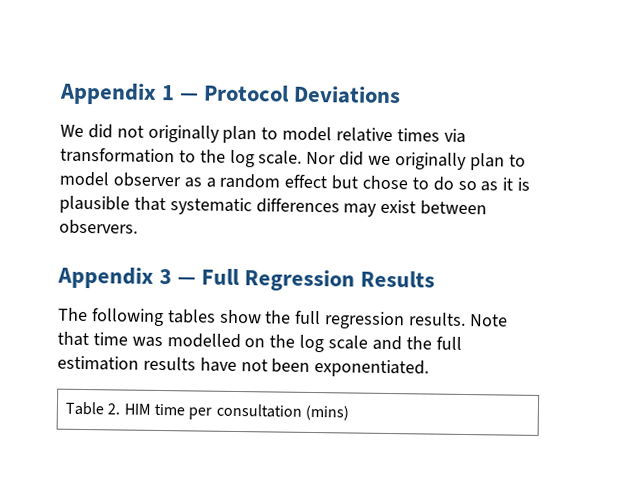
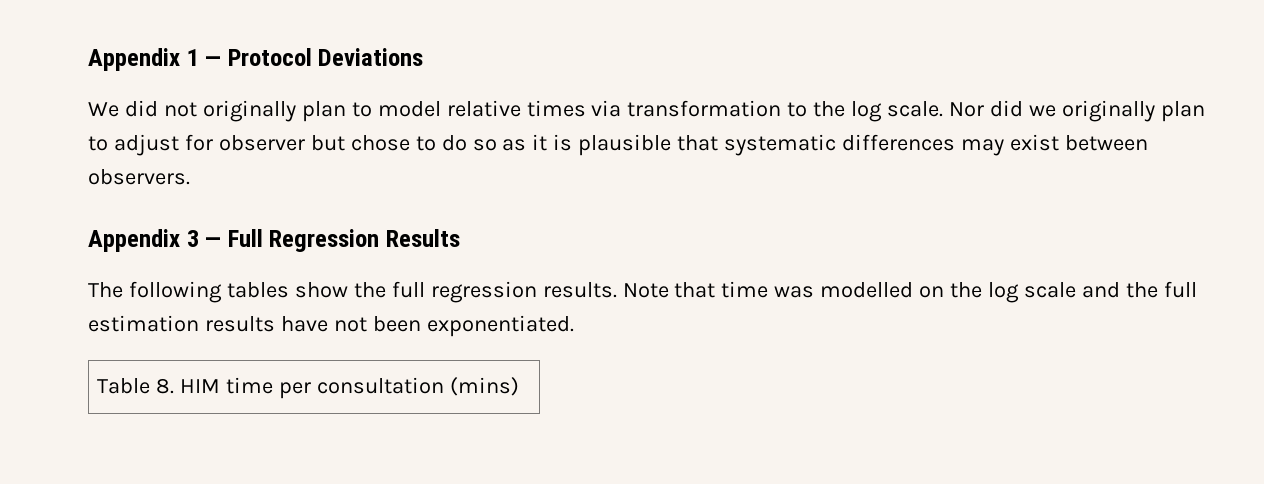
- Nor did we originally plan to model observer as a random effect but chose to do so as it is plausible that systematic differences may exist between observers.
+ Nor did we originally plan to adjust for observer but chose to do so as it is plausible that systematic differences may exist between observers.
- Table 2. HIM time per consultation (mins)
+ Table 8. HIM time per consultation (mins)

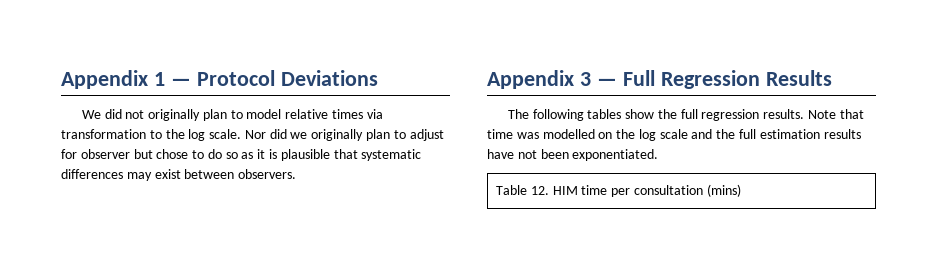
- Table 8. HIM time per consultation (mins)
+ Table 12. HIM time per consultation (mins)

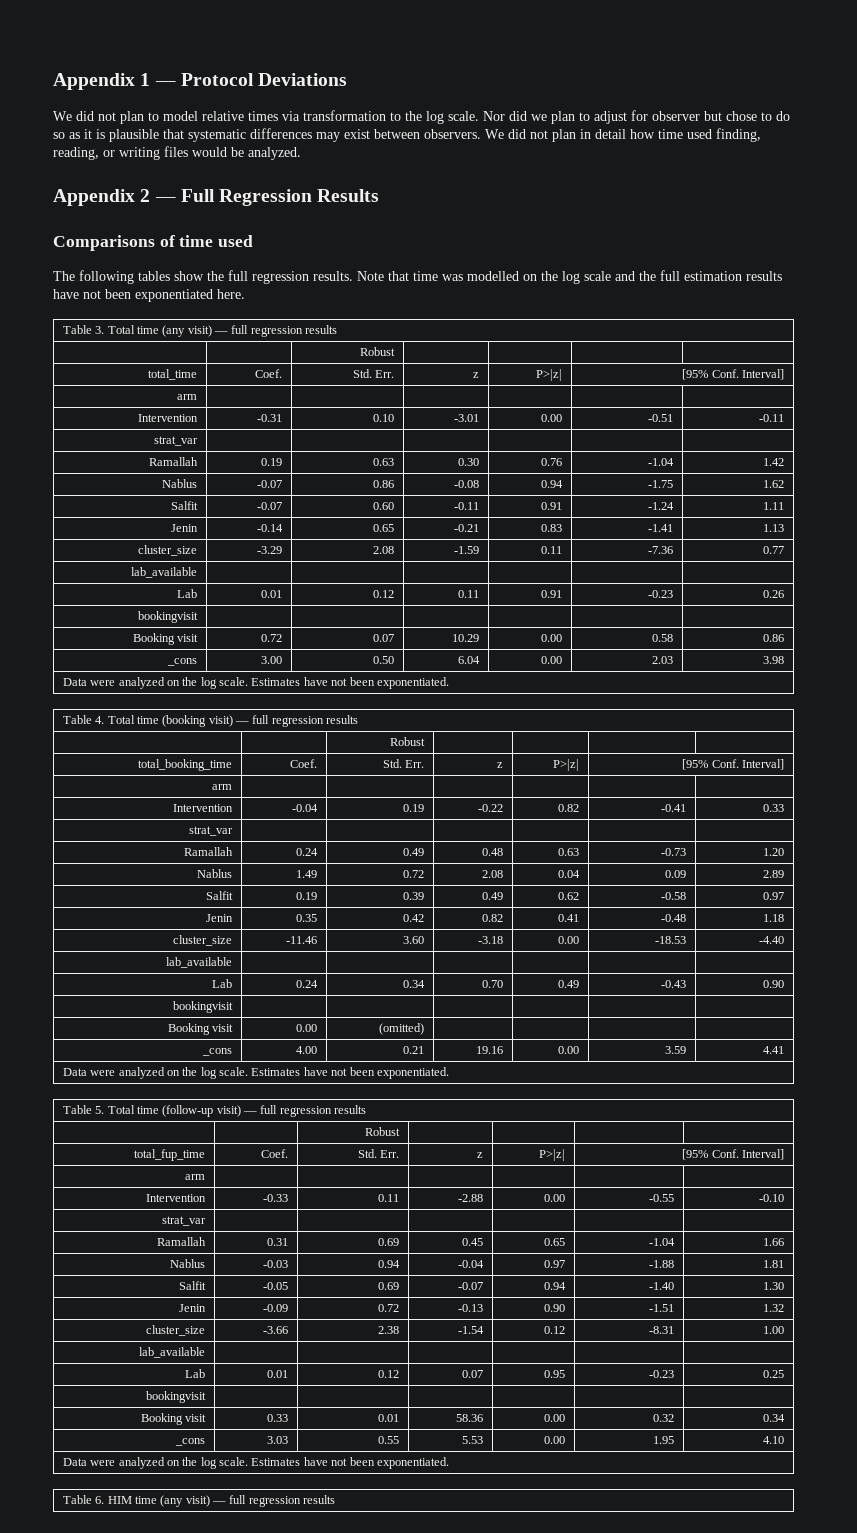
- We did not originally plan to model relative times via transformation to the log scale.
+ We did not plan to model relative times via transformation to the log scale.
- Nor did we originally plan to adjust for observer but chose to do so as it is plausible that systematic differences may exist between observers.
- Appendix 3 — Full Regression Results
+ Nor did we plan to adjust for observer but chose to do so as it is plausible that systematic differences may exist between observers. We did not plan in detail how time used finding, reading, or writing files would be analyzed.
+ Appendix 2 — Full Regression Results
+ Comparisons of time used
- Note that time was modelled on the log scale and the full estimation results have not been exponentiated.
- Table 12. HIM time per consultation (mins)
+ Note that time was modelled on the log scale and the full estimation results have not been exponentiated here.
+ Table 3. Total time (any visit) — full regression results
+ | | Robust | | | |
+ total_time | Coef. | Std. Err. | z | P>|z| | [95% Conf. Interval]
+ arm | | | | | |
+ Intervention | -0.31 | 0.10 | -3.01 | 0.00 | -0.51 | -0.11
+ strat_var | | | | | |
+ Ramallah | 0.19 | 0.63 | 0.30 | 0.76 | -1.04 | 1.42
+ Nablus | -0.07 | 0.86 | -0.08 | 0.94 | -1.75 | 1.62
+ Salfit | -0.07 | 0.60 | -0.11 | 0.91 | -1.24 | 1.11
+ Jenin | -0.14 | 0.65 | -0.21 | 0.83 | -1.41 | 1.13
+ cluster_size | -3.29 | 2.08 | -1.59 | 0.11 | -7.36 | 0.77
+ lab_available | | | | | |
+ Lab | 0.01 | 0.12 | 0.11 | 0.91 | -0.23 | 0.26
+ bookingvisit | | | | | |
+ Booking visit | 0.72 | 0.07 | 10.29 | 0.00 | 0.58 | 0.86
+ _cons | 3.00 | 0.50 | 6.04 | 0.00 | 2.03 | 3.98
+ Data were analyzed on the log scale. Estimates have not been exponentiated.
+ Table 4. Total time (booking visit) — full regression results
+ | | Robust | | | |
+ total_booking_time | Coef. | Std. Err. | z | P>|z| | [95% Conf. Interval]
+ arm | | | | | |
+ Intervention | -0.04 | 0.19 | -0.22 | 0.82 | -0.41 | 0.33
+ strat_var | | | | | |
+ Ramallah | 0.24 | 0.49 | 0.48 | 0.63 | -0.73 | 1.20
+ Nablus | 1.49 | 0.72 | 2.08 | 0.04 | 0.09 | 2.89
+ Salfit | 0.19 | 0.39 | 0.49 | 0.62 | -0.58 | 0.97
+ Jenin | 0.35 | 0.42 | 0.82 | 0.41 | -0.48 | 1.18
+ cluster_size | -11.46 | 3.60 | -3.18 | 0.00 | -18.53 | -4.40
+ lab_available | | | | | |
+ Lab | 0.24 | 0.34 | 0.70 | 0.49 | -0.43 | 0.90
+ bookingvisit | | | | | |
+ Booking visit | 0.00 | (omitted) | | | |
+ _cons | 4.00 | 0.21 | 19.16 | 0.00 | 3.59 | 4.41
+ Data were analyzed on the log scale. Estimates have not been exponentiated.
+ Table 5. Total time (follow-up visit) — full regression results
+ | | Robust | | | |
+ total_fup_time | Coef. | Std. Err. | z | P>|z| | [95% Conf. Interval]
+ arm | | | | | |
+ Intervention | -0.33 | 0.11 | -2.88 | 0.00 | -0.55 | -0.10
+ strat_var | | | | | |
+ Ramallah | 0.31 | 0.69 | 0.45 | 0.65 | -1.04 | 1.66
+ Nablus | -0.03 | 0.94 | -0.04 | 0.97 | -1.88 | 1.81
+ Salfit | -0.05 | 0.69 | -0.07 | 0.94 | -1.40 | 1.30
+ Jenin | -0.09 | 0.72 | -0.13 | 0.90 | -1.51 | 1.32
+ cluster_size | -3.66 | 2.38 | -1.54 | 0.12 | -8.31 | 1.00
+ lab_available | | | | | |
+ Lab | 0.01 | 0.12 | 0.07 | 0.95 | -0.23 | 0.25
+ bookingvisit | | | | | |
+ Booking visit | 0.33 | 0.01 | 58.36 | 0.00 | 0.32 | 0.34
+ _cons | 3.03 | 0.55 | 5.53 | 0.00 | 1.95 | 4.10
+ Data were analyzed on the log scale. Estimates have not been exponentiated.
+ Table 6. HIM time (any visit) — full regression results

